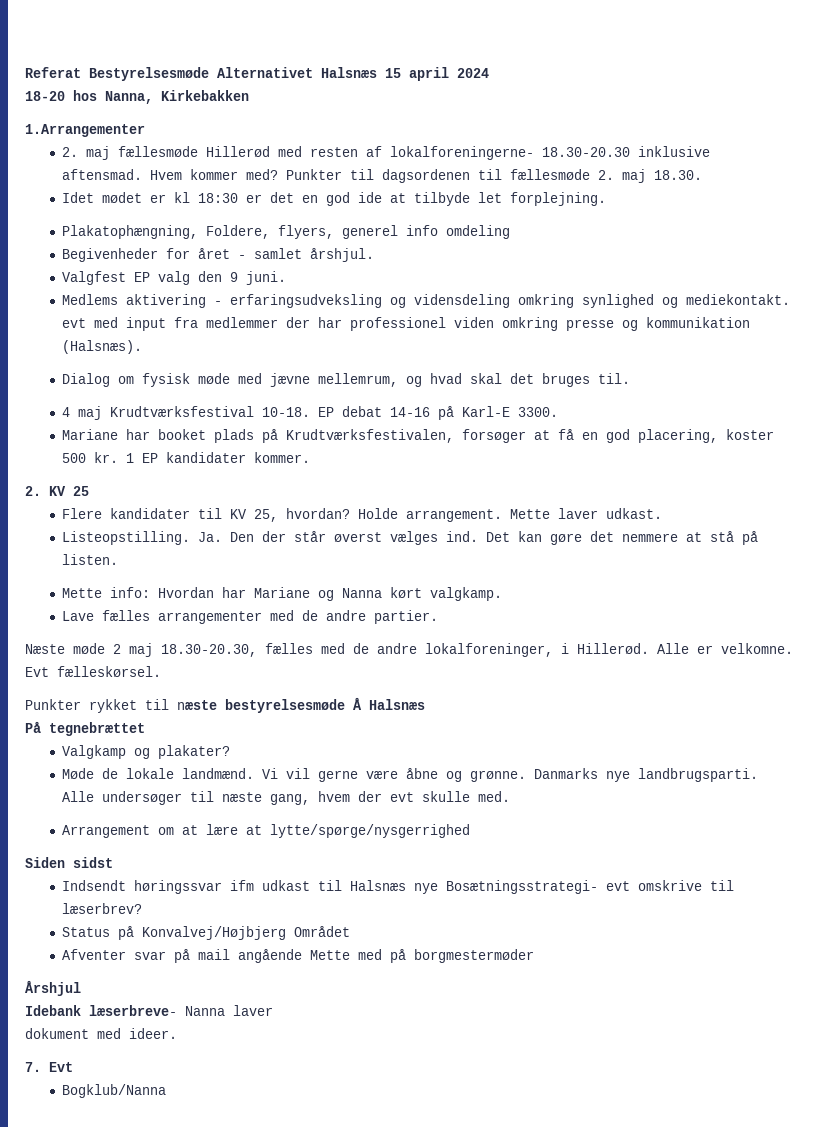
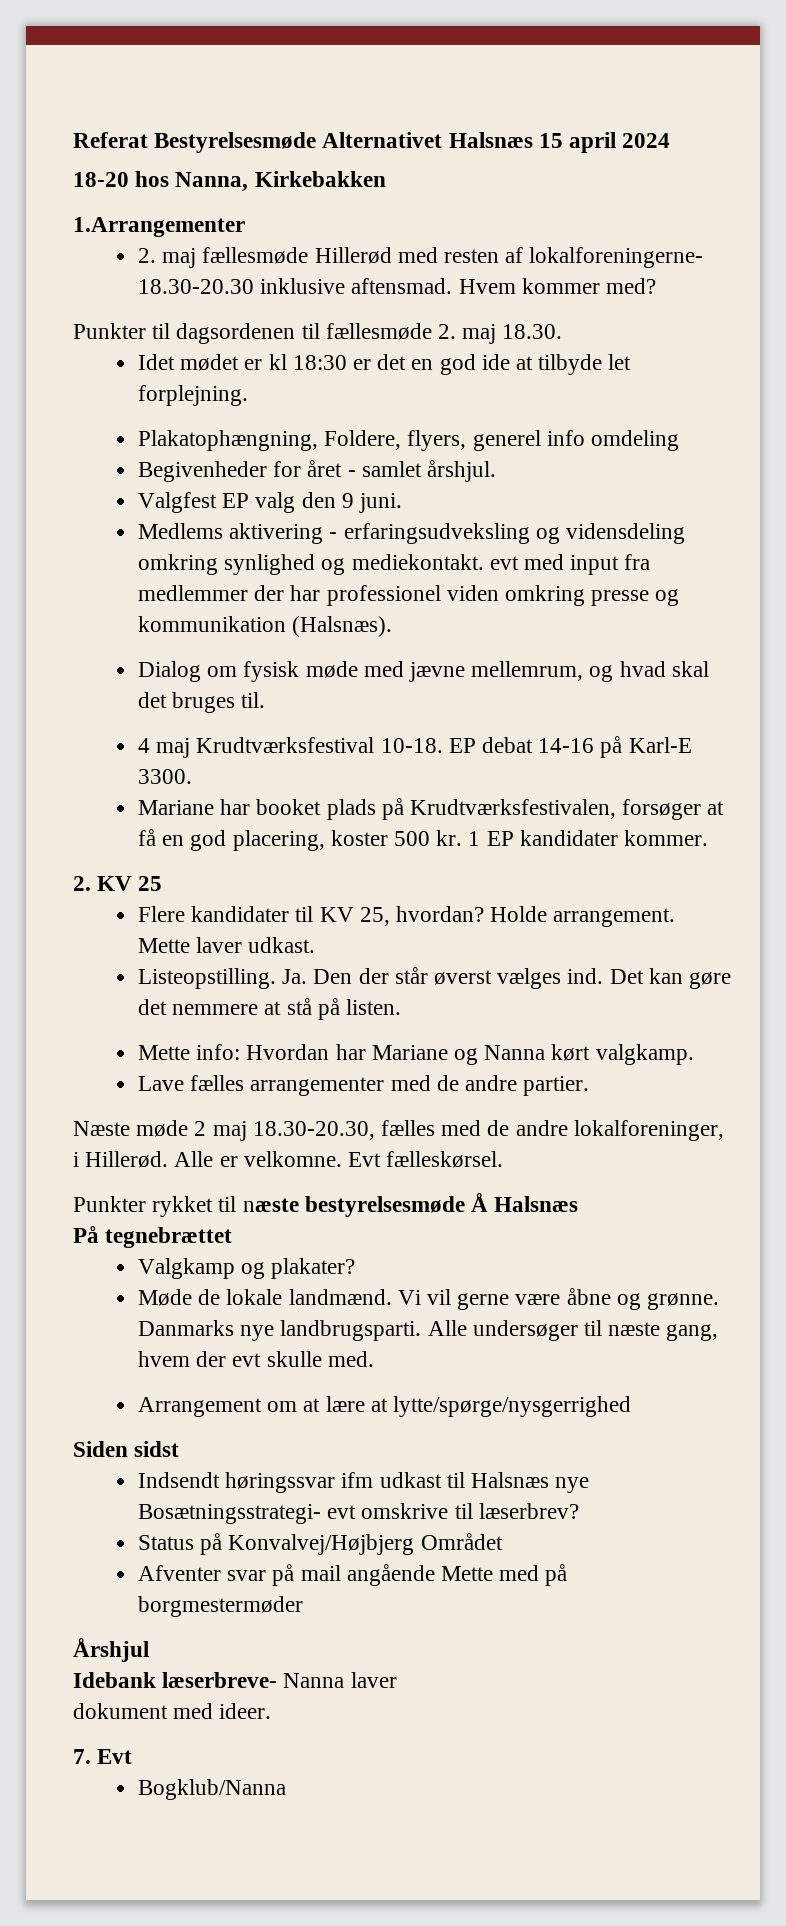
- Hvem kommer med? Punkter til dagsordenen til fællesmøde 2. maj 18.30.
+ Hvem kommer med?
+ Punkter til dagsordenen til fællesmøde 2. maj 18.30.

